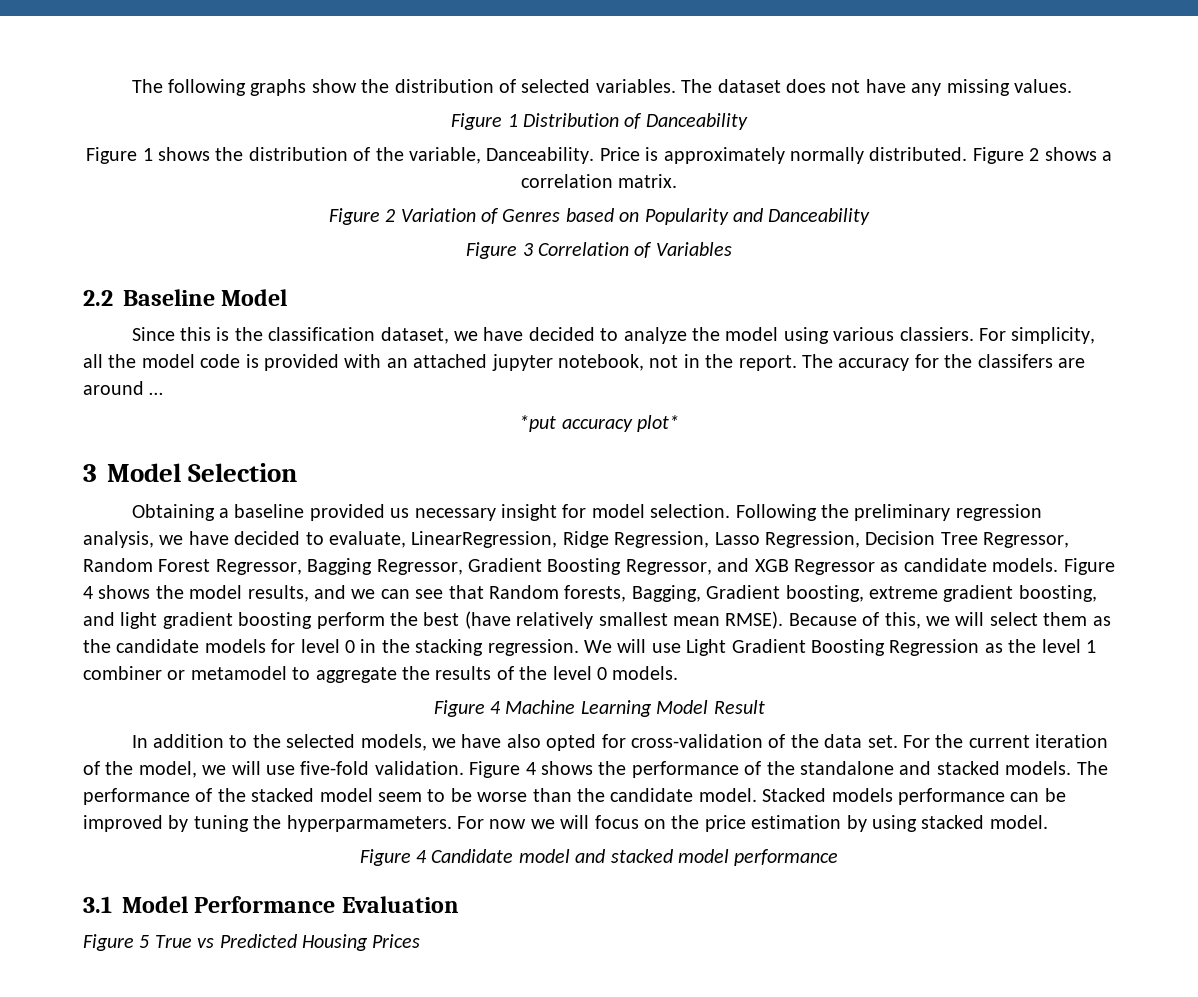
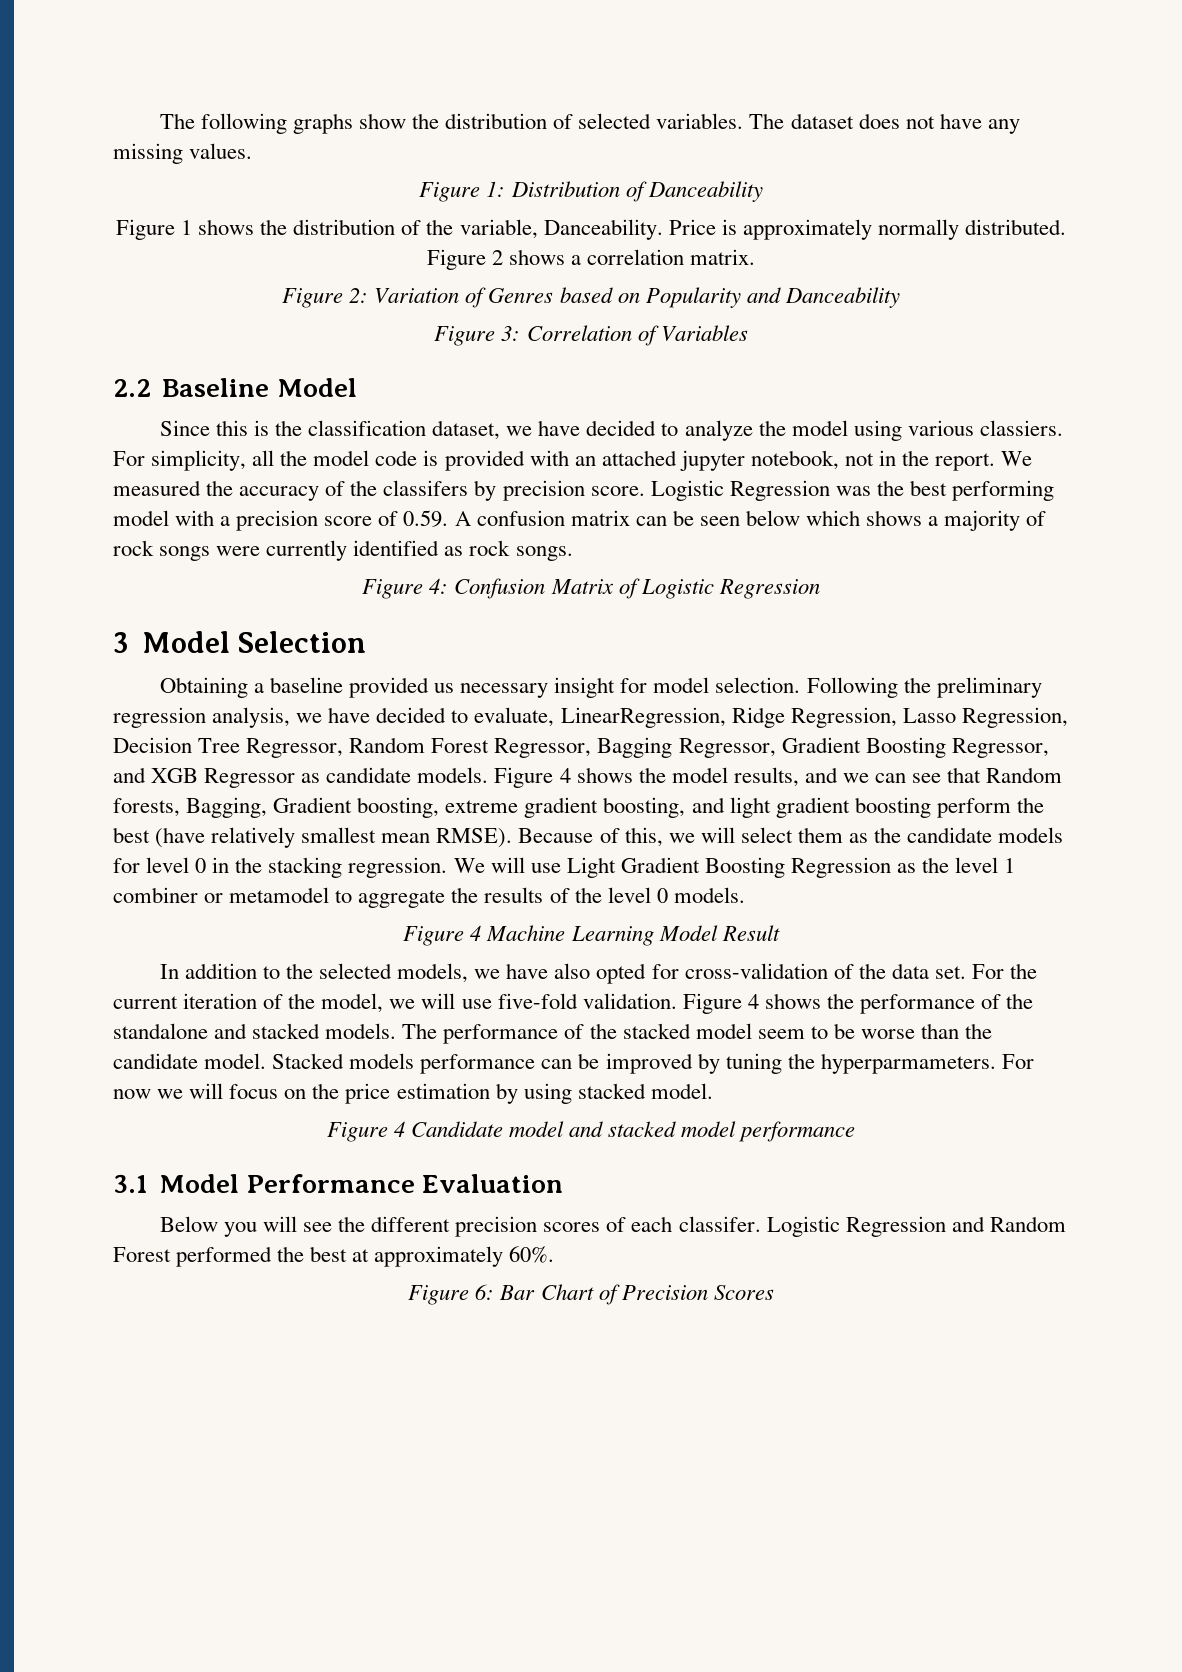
- Figure 1 Distribution of Danceability
+ Figure 1: Distribution of Danceability
- Figure 2 Variation of Genres based on Popularity and Danceability
+ Figure 2: Variation of Genres based on Popularity and Danceability
- Figure 3 Correlation of Variables
+ Figure 3: Correlation of Variables
- The accuracy for the classifers are around …
- *put accuracy plot*
+ We measured the accuracy of the classifers by precision score. Logistic Regression was the best performing model with a precision score of 0.59. A confusion matrix can be seen below which shows a majority of rock songs were currently identified as rock songs.
+ Figure 4: Confusion Matrix of Logistic Regression
- Figure 5 True vs Predicted Housing Prices
+ Below you will see the different precision scores of each classifer. Logistic Regression and Random Forest performed the best at approximately 60%.
+ Figure 6: Bar Chart of Precision Scores

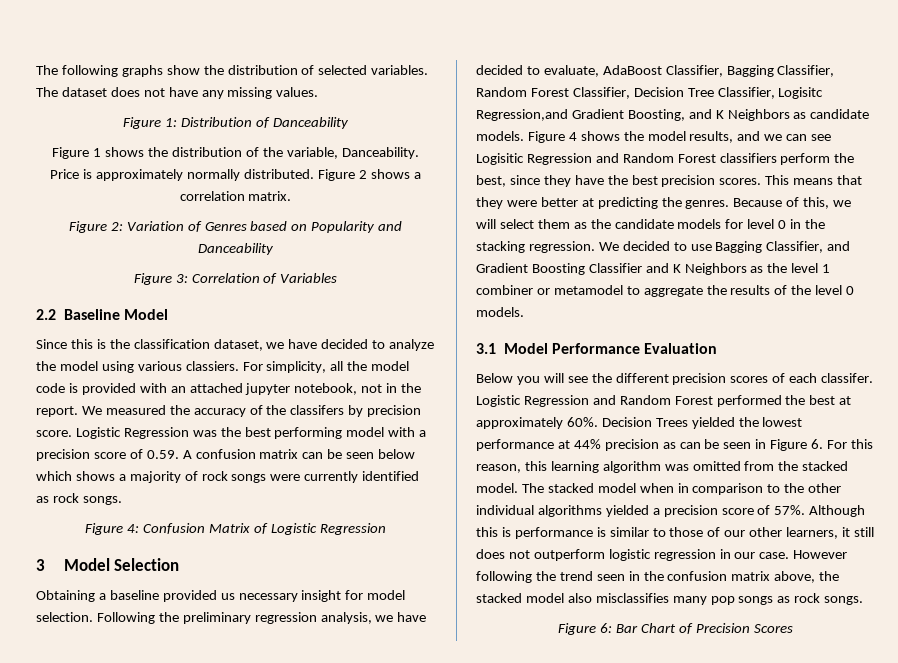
- Following the preliminary regression analysis, we have decided to evaluate, LinearRegression, Ridge Regression, Lasso Regression, Decision Tree Regressor, Random Forest Regressor, Bagging Regressor, Gradient Boosting Regressor, and XGB Regressor as candidate models.
+ Following the preliminary regression analysis, we have decided to evaluate, AdaBoost Classifier, Bagging Classifier, Random Forest Classifier, Decision Tree Classifier, Logisitc Regression,and Gradient Boosting, and K Neighbors as candidate models.
- Figure 4 shows the model results, and we can see that Random forests, Bagging, Gradient boosting, extreme gradient boosting, and light gradient boosting perform the best (have relatively smallest mean RMSE).
+ Figure 4 shows the model results, and we can see Logisitic Regression and Random Forest classifiers perform the best, since they have the best precision scores. This means that they were better at predicting the genres.
- We will use Light Gradient Boosting Regression as the level 1 combiner or metamodel to aggregate the results of the level 0 models.
+ We decided to use Bagging Classifier, and Gradient Boosting Classifier and K Neighbors as the level 1 combiner or metamodel to aggregate the results of the level 0 models.
- Figure 4 Machine Learning Model Result
- In addition to the selected models, we have also opted for cross-validation of the data set. For the current iteration of the model, we will use five-fold validation. Figure 4 shows the performance of the standalone and stacked models. The performance of the stacked model seem to be worse than the candidate model. Stacked models performance can be improved by tuning the hyperparmameters. For now we will focus on the price estimation by using stacked model.
- Figure 4 Candidate model and stacked model performance
+ Decision Trees yielded the lowest performance at 44% precision as can be seen in Figure 6. For this reason, this learning algorithm was omitted from the stacked model. The stacked model when in comparison to the other individual algorithms yielded a precision score of 57%. Although this is performance is similar to those of our other learners, it still does not outperform logistic regression in our case. However following the trend seen in the confusion matrix above, the stacked model also misclassifies many pop songs as rock songs.

